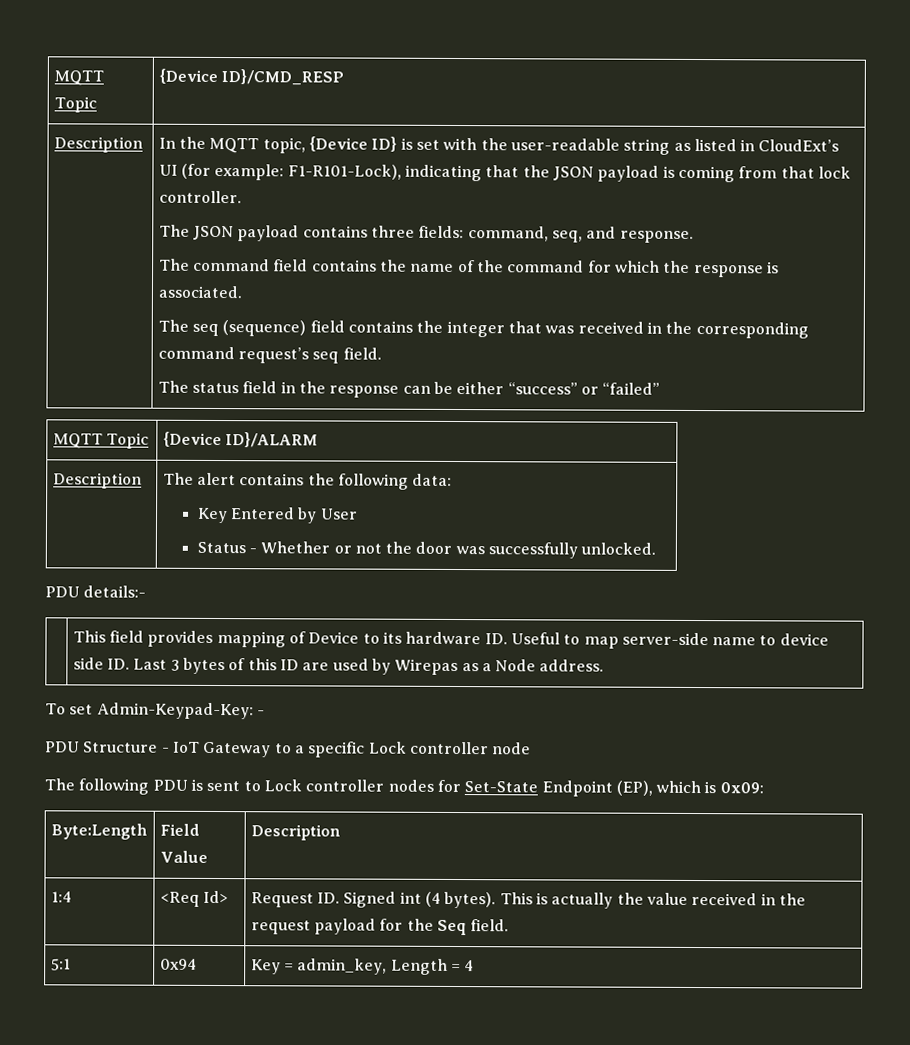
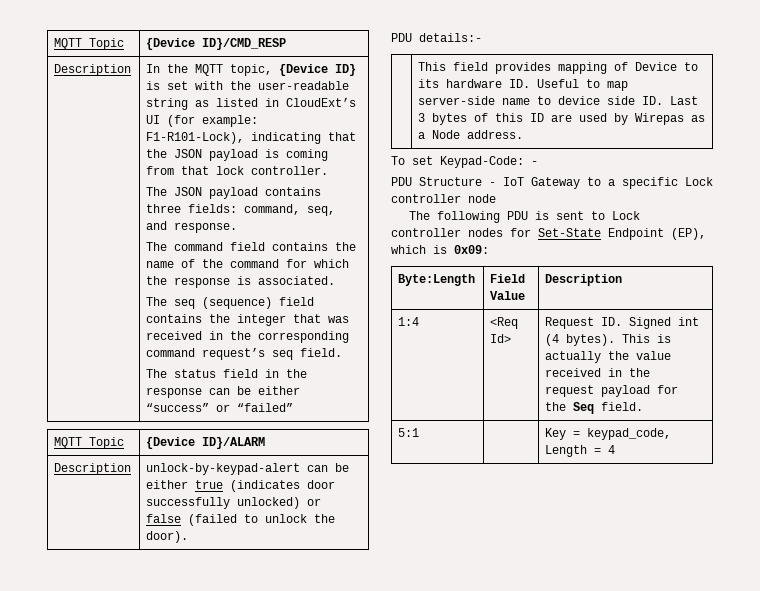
- Description | The alert contains the following data:
- Key Entered by User
- Status - Whether or not the door was successfully unlocked.
+ Description | unlock-by-keypad-alert can be either true (indicates door successfully unlocked) or false (failed to unlock the door).
- To set Admin-Keypad-Key: -
+ To set Keypad-Code: -
- 5:1 | 0x94 | Key = admin_key, Length = 4
+ 5:1 | | Key = keypad_code, Length = 4

